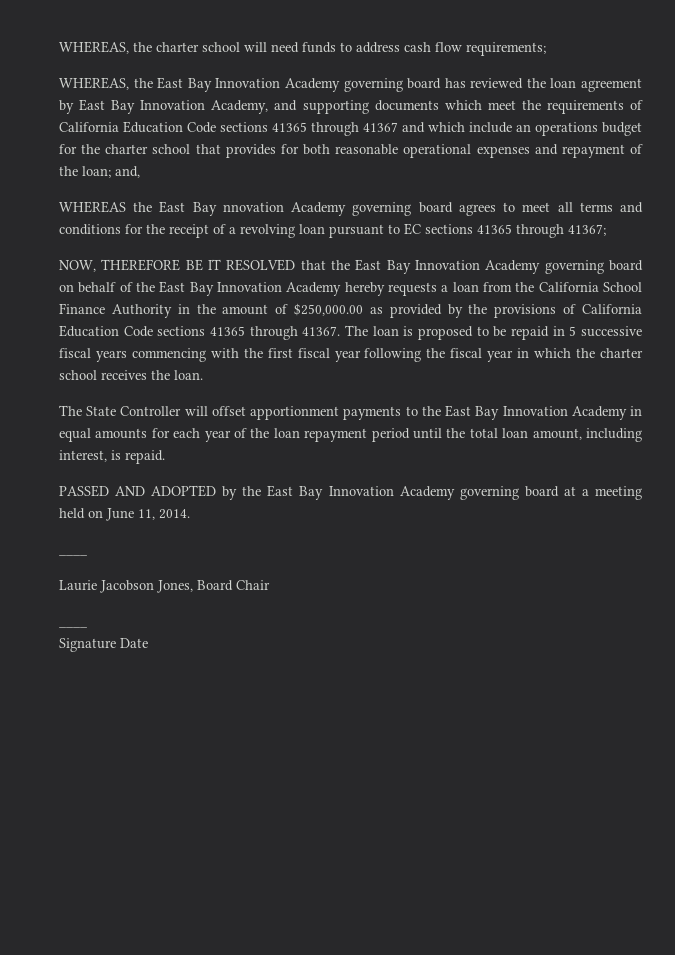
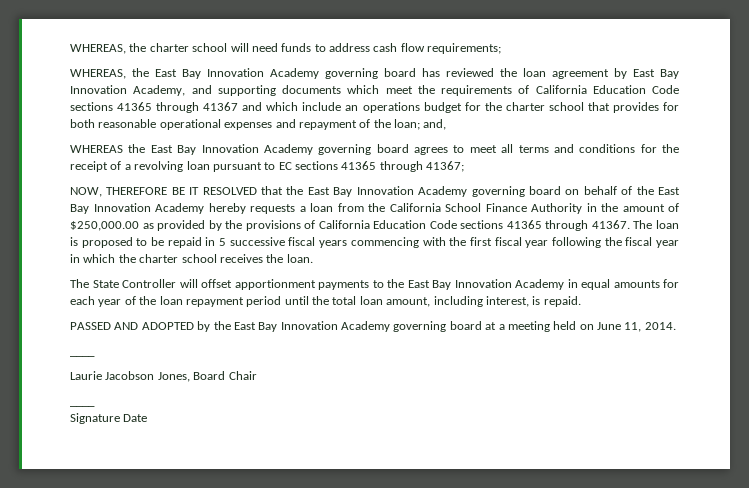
- WHEREAS the East Bay nnovation Academy governing board agrees to meet all terms and conditions for the receipt of a revolving loan pursuant to EC sections 41365 through 41367;
+ WHEREAS the East Bay Innovation Academy governing board agrees to meet all terms and conditions for the receipt of a revolving loan pursuant to EC sections 41365 through 41367;

